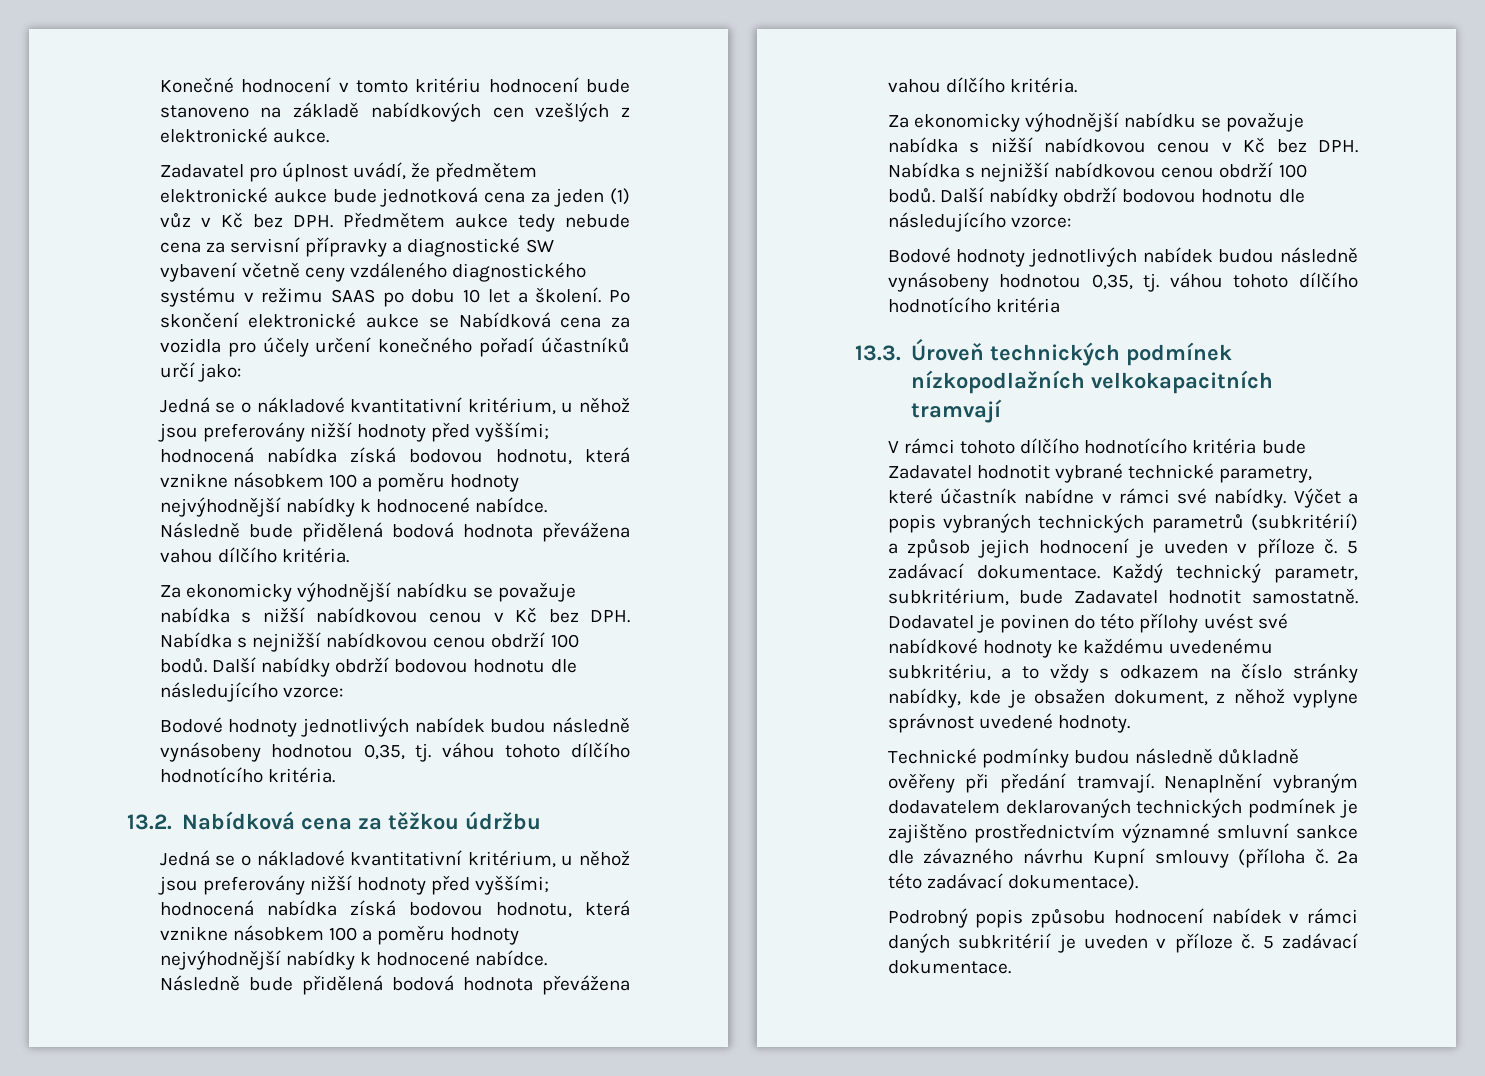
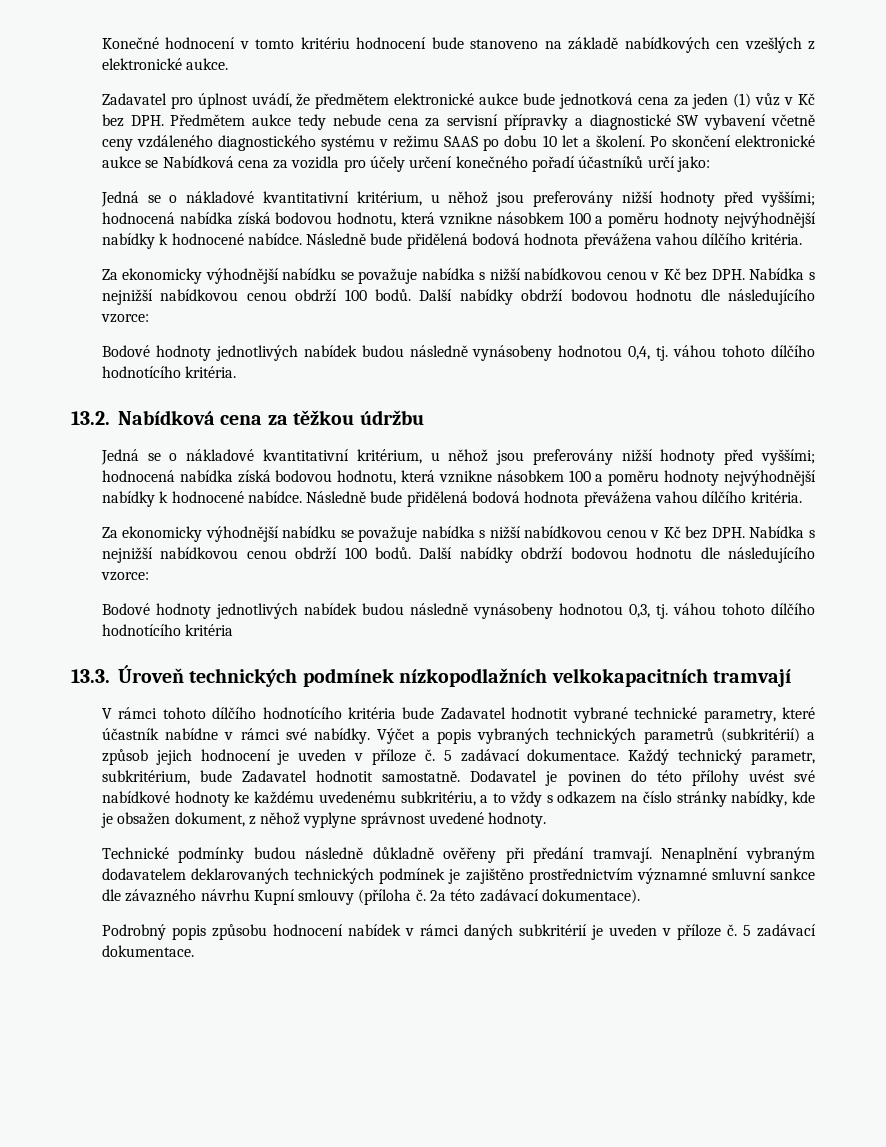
- Bodové hodnoty jednotlivých nabídek budou následně vynásobeny hodnotou 0,35, tj. váhou tohoto dílčího hodnotícího kritéria.
+ Bodové hodnoty jednotlivých nabídek budou následně vynásobeny hodnotou 0,4, tj. váhou tohoto dílčího hodnotícího kritéria.
- Bodové hodnoty jednotlivých nabídek budou následně vynásobeny hodnotou 0,35, tj. váhou tohoto dílčího hodnotícího kritéria
+ Bodové hodnoty jednotlivých nabídek budou následně vynásobeny hodnotou 0,3, tj. váhou tohoto dílčího hodnotícího kritéria

